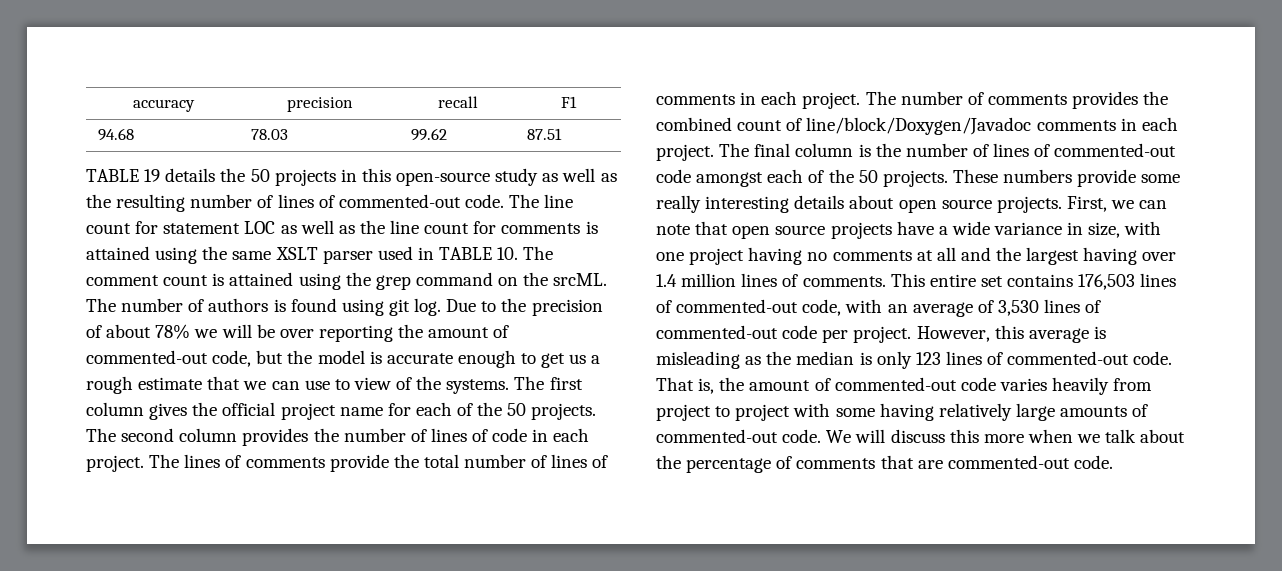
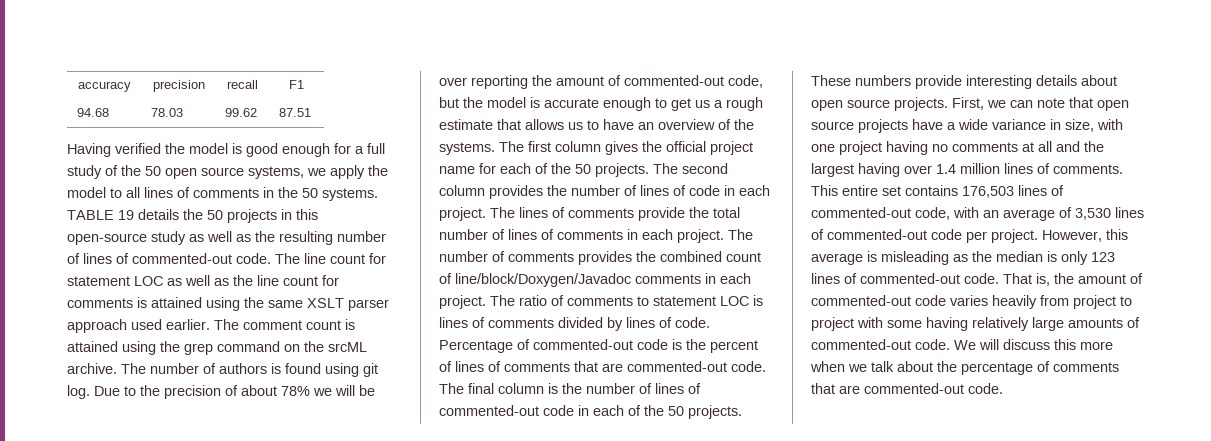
+ Having verified the model is good enough for a full study of the 50 open source systems, we apply the model to all lines of comments in the 50 systems.
- The line count for statement LOC as well as the line count for comments is attained using the same XSLT parser used in TABLE 10. The comment count is attained using the grep command on the srcML.
+ The line count for statement LOC as well as the line count for comments is attained using the same XSLT parser approach used earlier. The comment count is attained using the grep command on the srcML archive.
- Due to the precision of about 78% we will be over reporting the amount of commented-out code, but the model is accurate enough to get us a rough estimate that we can use to view of the systems.
+ Due to the precision of about 78% we will be over reporting the amount of commented-out code, but the model is accurate enough to get us a rough estimate that allows us to have an overview of the systems.
- The final column is the number of lines of commented-out code amongst each of the 50 projects.
+ The ratio of comments to statement LOC is lines of comments divided by lines of code. Percentage of commented-out code is the percent of lines of comments that are commented-out code. The final column is the number of lines of commented-out code in each of the 50 projects.
- These numbers provide some really interesting details about open source projects.
+ These numbers provide interesting details about open source projects.

